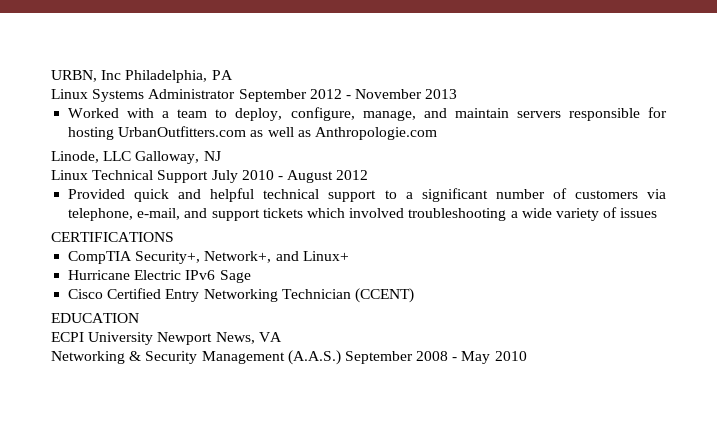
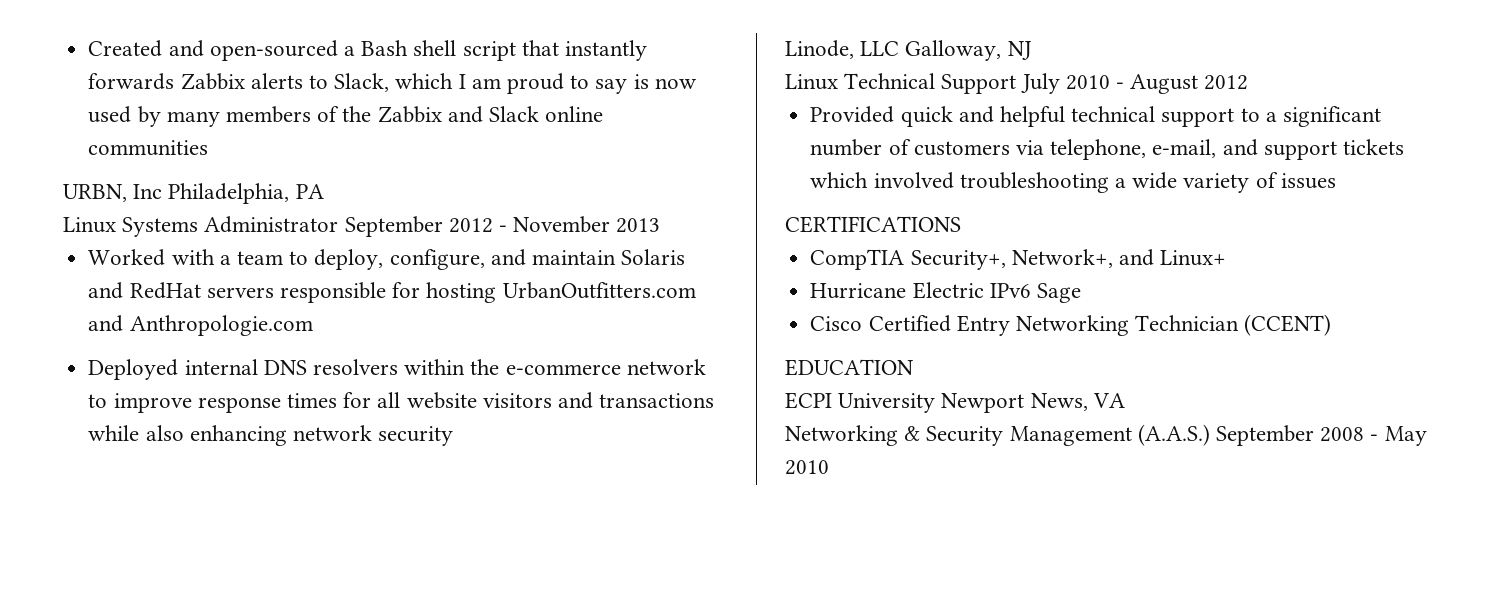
+ Created and open-sourced a Bash shell script that instantly forwards Zabbix alerts to Slack, which I am proud to say is now used by many members of the Zabbix and Slack online communities
- Worked with a team to deploy, configure, manage, and maintain servers responsible for hosting UrbanOutfitters.com as well as Anthropologie.com
+ Worked with a team to deploy, configure, and maintain Solaris and RedHat servers responsible for hosting UrbanOutfitters.com and Anthropologie.com
+ Deployed internal DNS resolvers within the e-commerce network to improve response times for all website visitors and transactions while also enhancing network security

